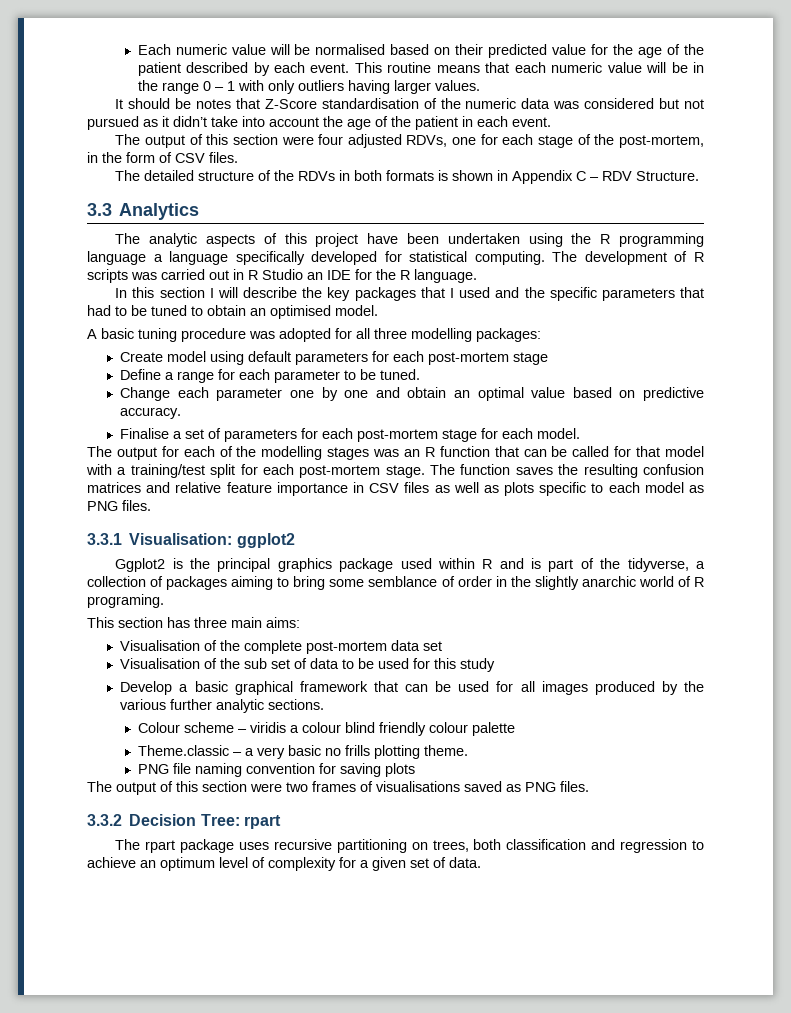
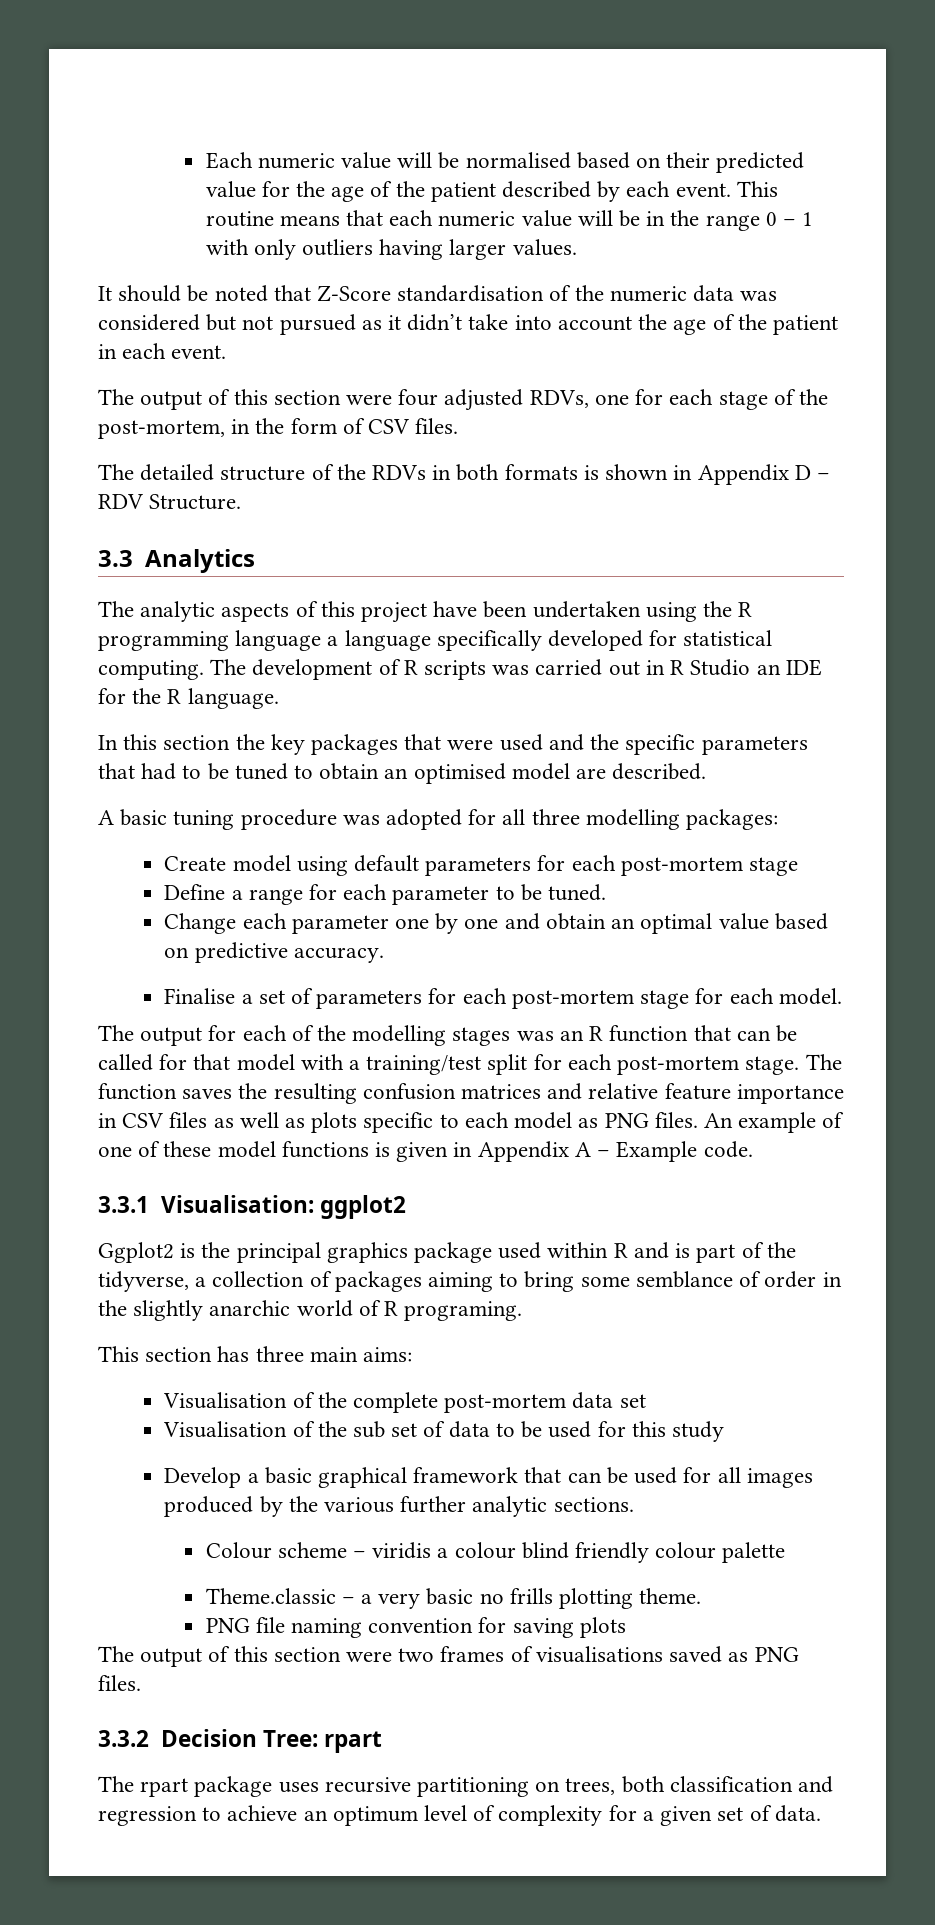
- It should be notes that Z-Score standardisation of the numeric data was considered but not pursued as it didn’t take into account the age of the patient in each event.
+ It should be noted that Z-Score standardisation of the numeric data was considered but not pursued as it didn’t take into account the age of the patient in each event.
- The detailed structure of the RDVs in both formats is shown in Appendix C – RDV Structure.
+ The detailed structure of the RDVs in both formats is shown in Appendix D – RDV Structure.
- In this section I will describe the key packages that I used and the specific parameters that had to be tuned to obtain an optimised model.
+ In this section the key packages that were used and the specific parameters that had to be tuned to obtain an optimised model are described.
+ An example of one of these model functions is given in Appendix A – Example code.

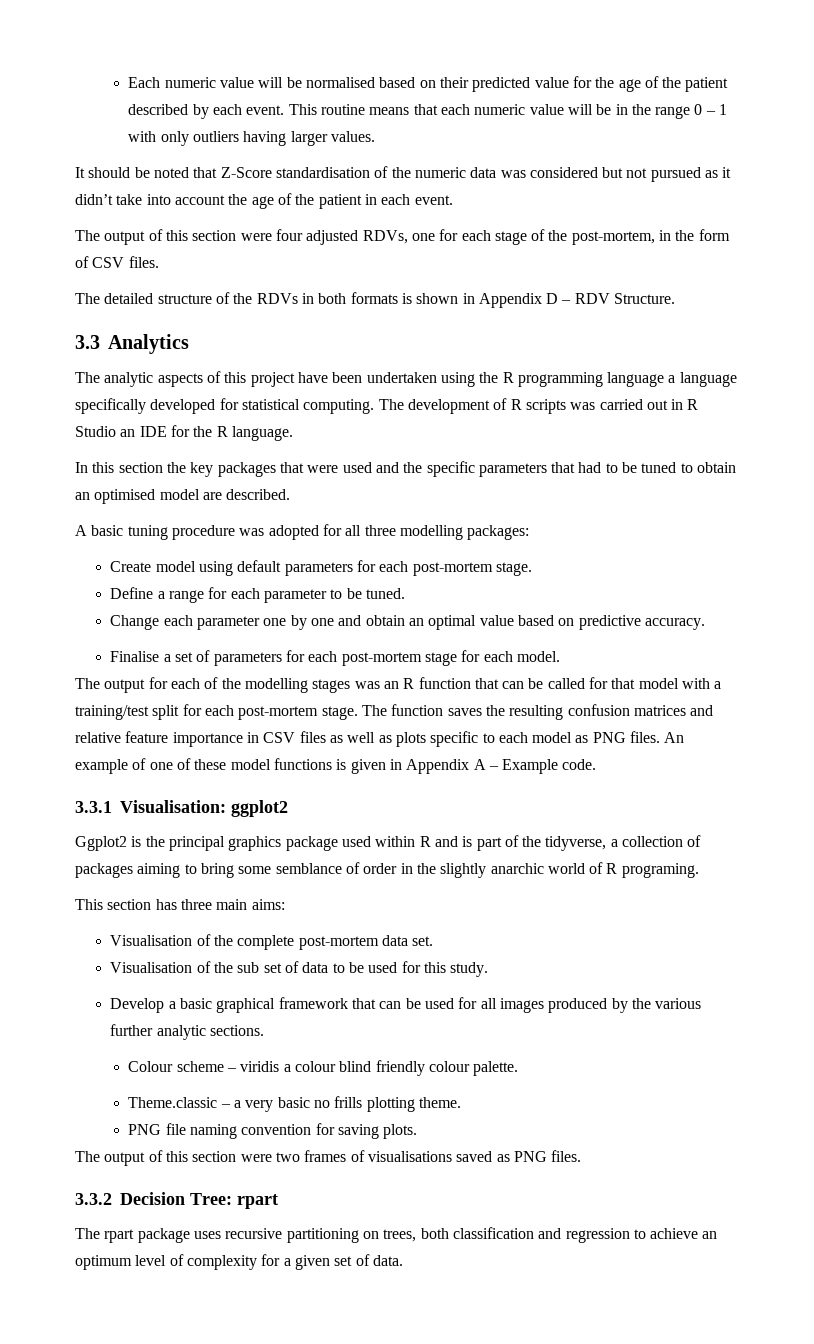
- Create model using default parameters for each post-mortem stage
+ Create model using default parameters for each post-mortem stage.
- Visualisation of the complete post-mortem data set
+ Visualisation of the complete post-mortem data set.
- Visualisation of the sub set of data to be used for this study
+ Visualisation of the sub set of data to be used for this study.
- Colour scheme – viridis a colour blind friendly colour palette
+ Colour scheme – viridis a colour blind friendly colour palette.
- PNG file naming convention for saving plots
+ PNG file naming convention for saving plots.

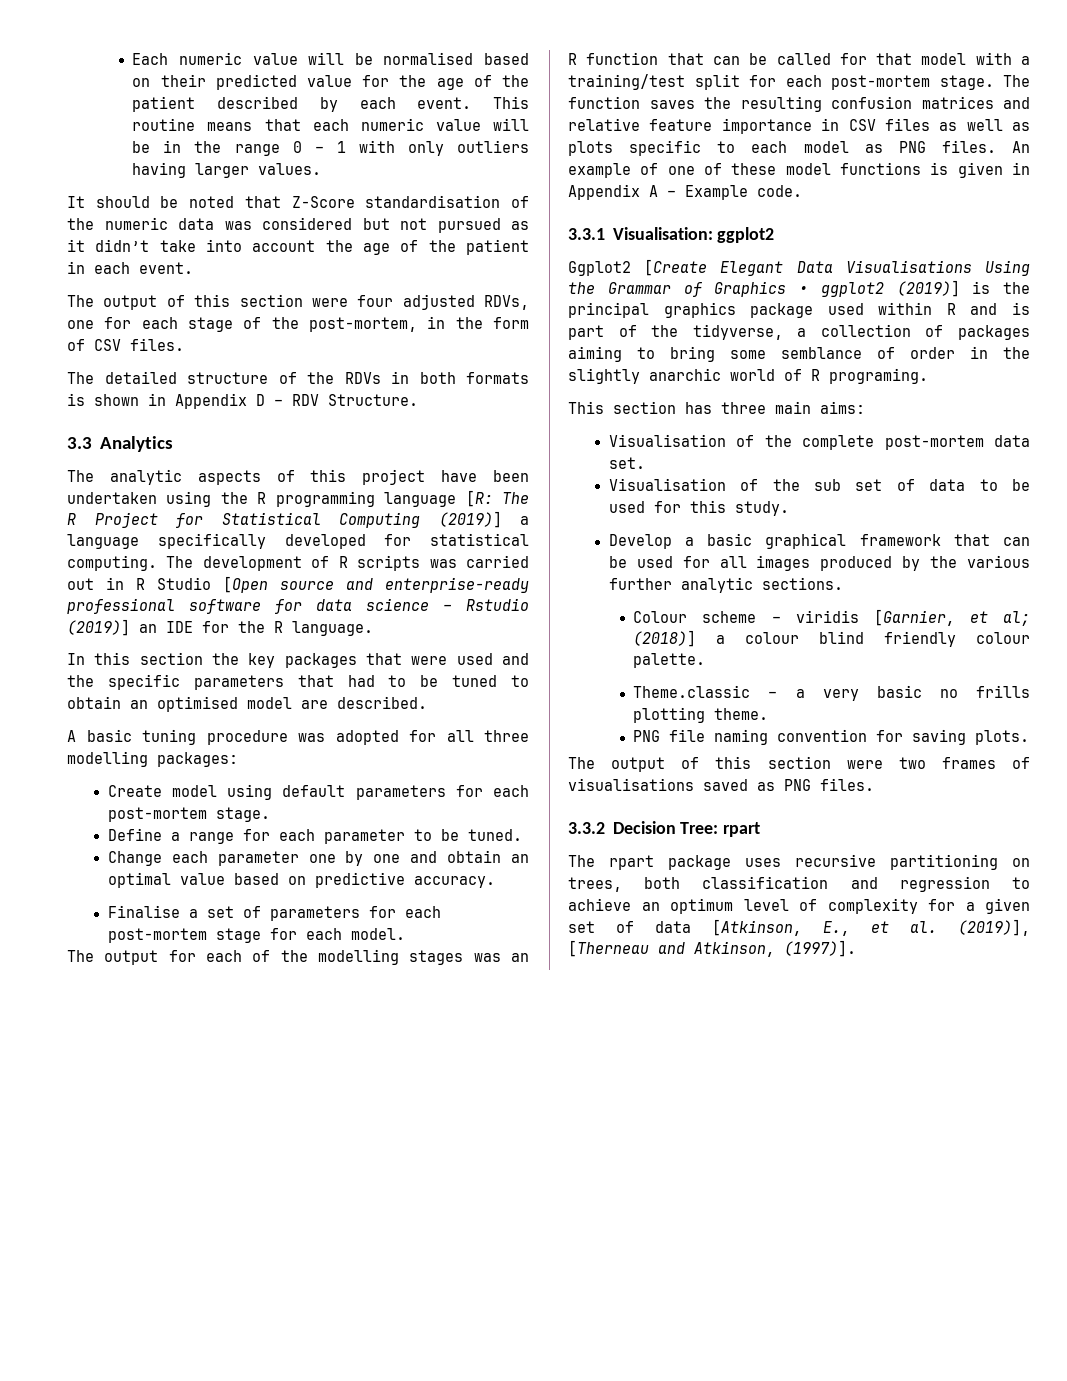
- The analytic aspects of this project have been undertaken using the R programming language a language specifically developed for statistical computing.
+ The analytic aspects of this project have been undertaken using the R programming language [R: The R Project for Statistical Computing (2019)] a language specifically developed for statistical computing.
- The development of R scripts was carried out in R Studio an IDE for the R language.
+ The development of R scripts was carried out in R Studio [Open source and enterprise-ready professional software for data science – Rstudio (2019)] an IDE for the R language.
- Ggplot2 is the principal graphics package used within R and is part of the tidyverse, a collection of packages aiming to bring some semblance of order in the slightly anarchic world of R programing.
+ Ggplot2 [Create Elegant Data Visualisations Using the Grammar of Graphics • ggplot2 (2019)] is the principal graphics package used within R and is part of the tidyverse, a collection of packages aiming to bring some semblance of order in the slightly anarchic world of R programing.
- Colour scheme – viridis a colour blind friendly colour palette.
+ Colour scheme – viridis [Garnier, et al; (2018)] a colour blind friendly colour palette.
- The rpart package uses recursive partitioning on trees, both classification and regression to achieve an optimum level of complexity for a given set of data.
+ The rpart package uses recursive partitioning on trees, both classification and regression to achieve an optimum level of complexity for a given set of data [Atkinson, E., et al. (2019)], [Therneau and Atkinson, (1997)].

